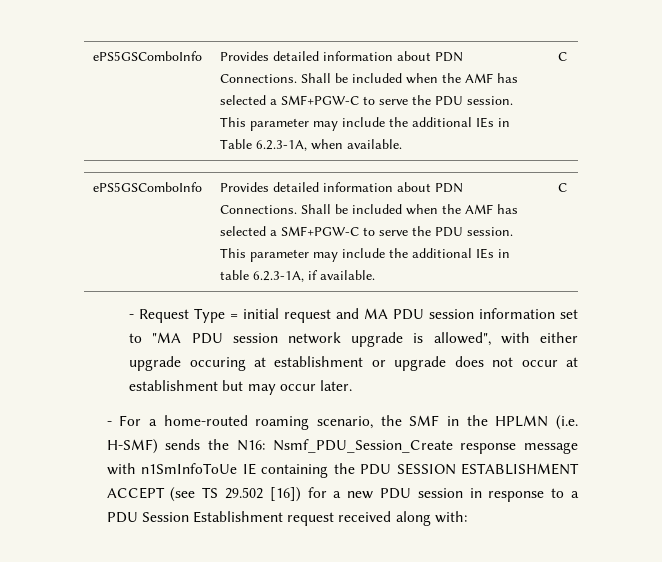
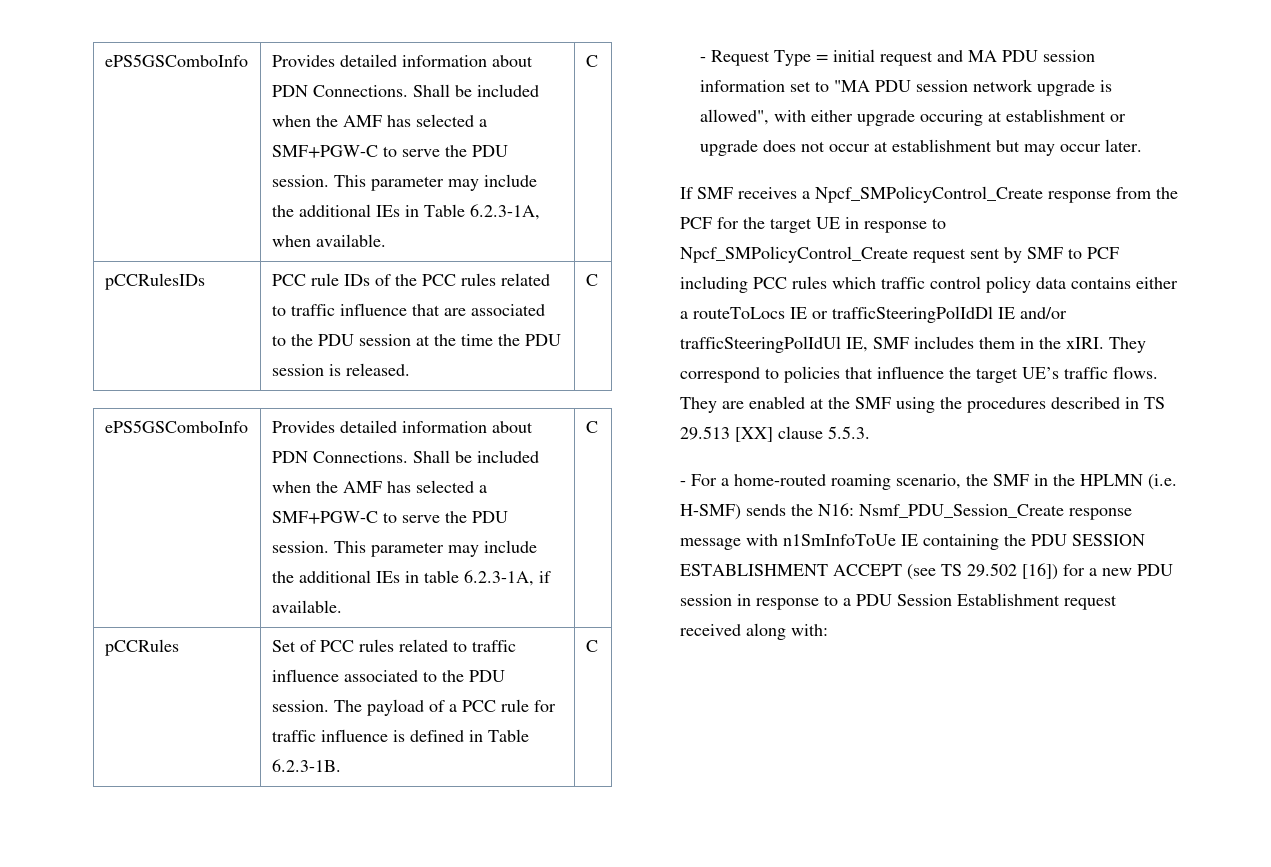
+ pCCRulesIDs | PCC rule IDs of the PCC rules related to traffic influence that are associated to the PDU session at the time the PDU session is released. | C
+ pCCRules | Set of PCC rules related to traffic influence associated to the PDU session. The payload of a PCC rule for traffic influence is defined in Table 6.2.3-1B. | C
+ If SMF receives a Npcf_SMPolicyControl_Create response from the PCF for the target UE in response to Npcf_SMPolicyControl_Create request sent by SMF to PCF including PCC rules which traffic control policy data contains either a routeToLocs IE or trafficSteeringPolIdDl IE and/or trafficSteeringPolIdUl IE, SMF includes them in the xIRI. They correspond to policies that influence the target UE’s traffic flows. They are enabled at the SMF using the procedures described in TS 29.513 [XX] clause 5.5.3.

